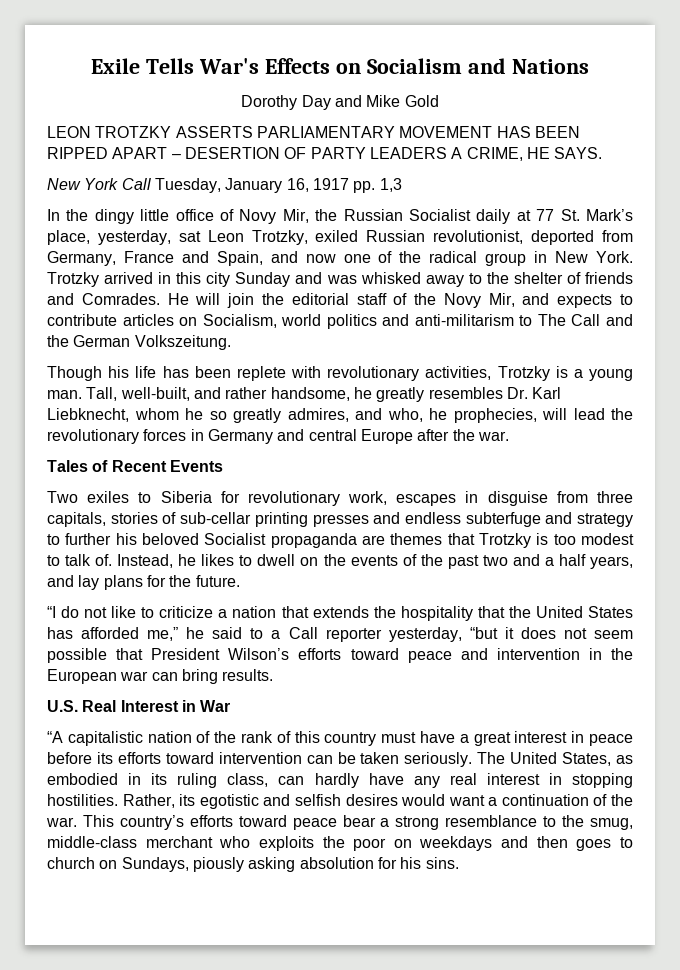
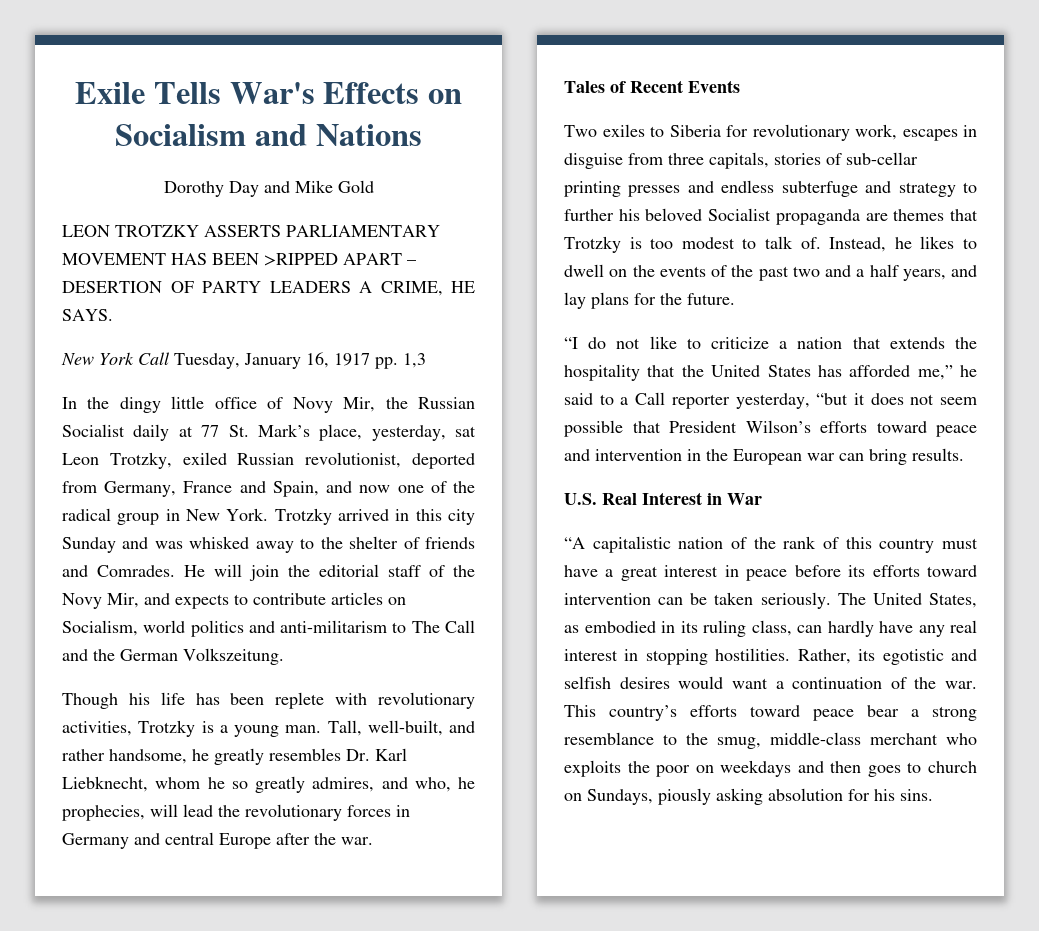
- LEON TROTZKY ASSERTS PARLIAMENTARY MOVEMENT HAS BEEN RIPPED APART – DESERTION OF PARTY LEADERS A CRIME, HE SAYS.
+ LEON TROTZKY ASSERTS PARLIAMENTARY MOVEMENT HAS BEEN >RIPPED APART – DESERTION OF PARTY LEADERS A CRIME, HE SAYS.

